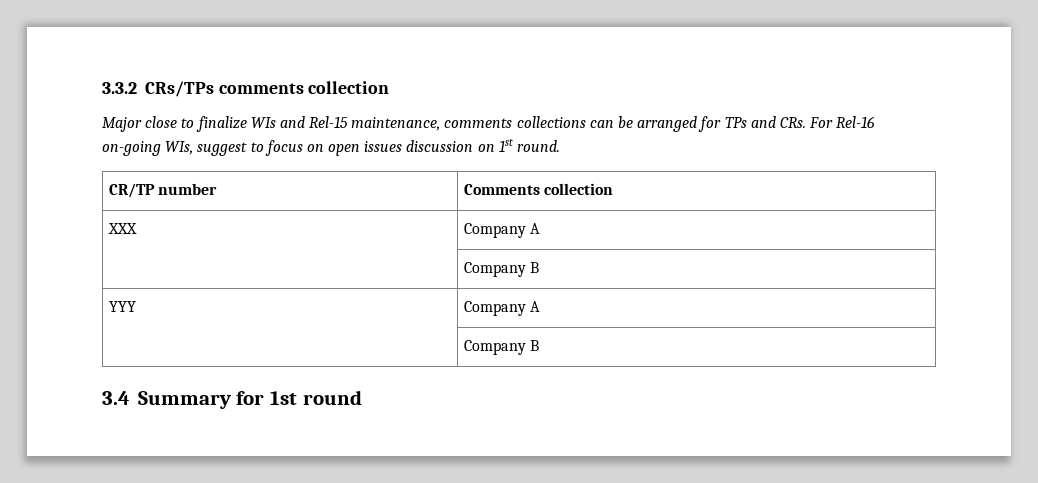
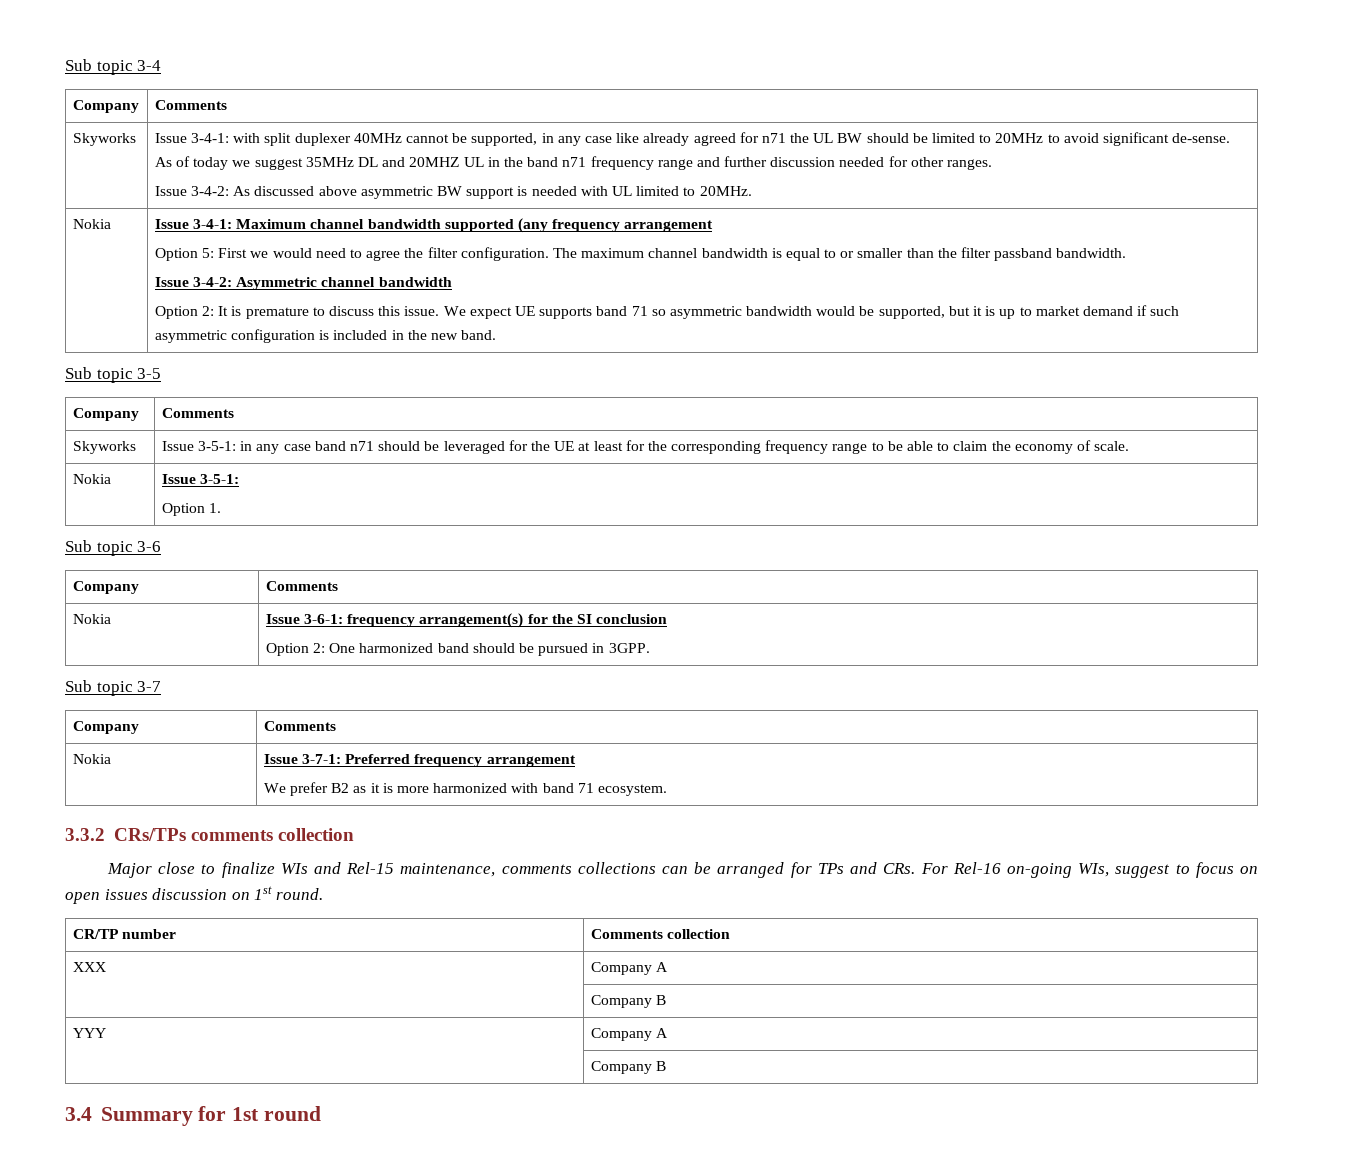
+ Sub topic 3-4
+ Company | Comments
+ Skyworks | Issue 3-4-1: with split duplexer 40MHz cannot be supported, in any case like already agreed for n71 the UL BW should be limited to 20MHz to avoid significant de-sense. As of today we suggest 35MHz DL and 20MHZ UL in the band n71 frequency range and further discussion needed for other ranges.
+ Issue 3-4-2: As discussed above asymmetric BW support is needed with UL limited to 20MHz.
+ Nokia | Issue 3-4-1: Maximum channel bandwidth supported (any frequency arrangement
+ Option 5: First we would need to agree the filter configuration. The maximum channel bandwidth is equal to or smaller than the filter passband bandwidth.
+ Issue 3-4-2: Asymmetric channel bandwidth
+ Option 2: It is premature to discuss this issue. We expect UE supports band 71 so asymmetric bandwidth would be supported, but it is up to market demand if such asymmetric configuration is included in the new band.
+ Sub topic 3-5
+ Company | Comments
+ Skyworks | Issue 3-5-1: in any case band n71 should be leveraged for the UE at least for the corresponding frequency range to be able to claim the economy of scale.
+ Nokia | Issue 3-5-1:
+ Option 1.
+ Sub topic 3-6
+ Company | Comments
+ Nokia | Issue 3-6-1: frequency arrangement(s) for the SI conclusion
+ Option 2: One harmonized band should be pursued in 3GPP.
+ Sub topic 3-7
+ Company | Comments
+ Nokia | Issue 3-7-1: Preferred frequency arrangement
+ We prefer B2 as it is more harmonized with band 71 ecosystem.

